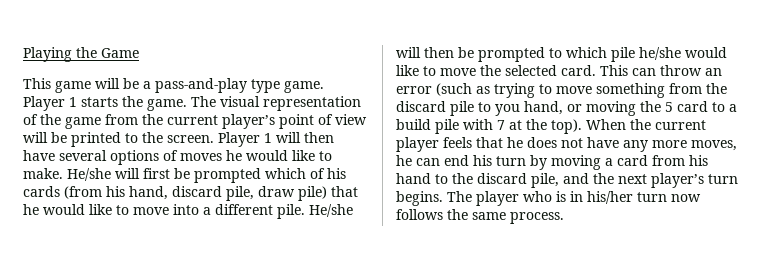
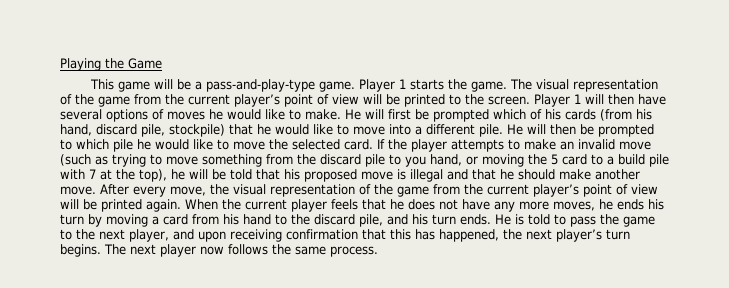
- This game will be a pass-and-play type game.
+ This game will be a pass-and-play-type game.
- He/she will first be prompted which of his cards (from his hand, discard pile, draw pile) that he would like to move into a different pile.
+ He will first be prompted which of his cards (from his hand, discard pile, stockpile) that he would like to move into a different pile.
- He/she will then be prompted to which pile he/she would like to move the selected card.
+ He will then be prompted to which pile he would like to move the selected card.
- This can throw an error (such as trying to move something from the discard pile to you hand, or moving the 5 card to a build pile with 7 at the top).
+ If the player attempts to make an invalid move (such as trying to move something from the discard pile to you hand, or moving the 5 card to a build pile with 7 at the top), he will be told that his proposed move is illegal and that he should make another move. After every move, the visual representation of the game from the current player’s point of view will be printed again.
- When the current player feels that he does not have any more moves, he can end his turn by moving a card from his hand to the discard pile, and the next player’s turn begins.
+ When the current player feels that he does not have any more moves, he ends his turn by moving a card from his hand to the discard pile, and his turn ends. He is told to pass the game to the next player, and upon receiving confirmation that this has happened, the next player’s turn begins.
- The player who is in his/her turn now follows the same process.
+ The next player now follows the same process.

